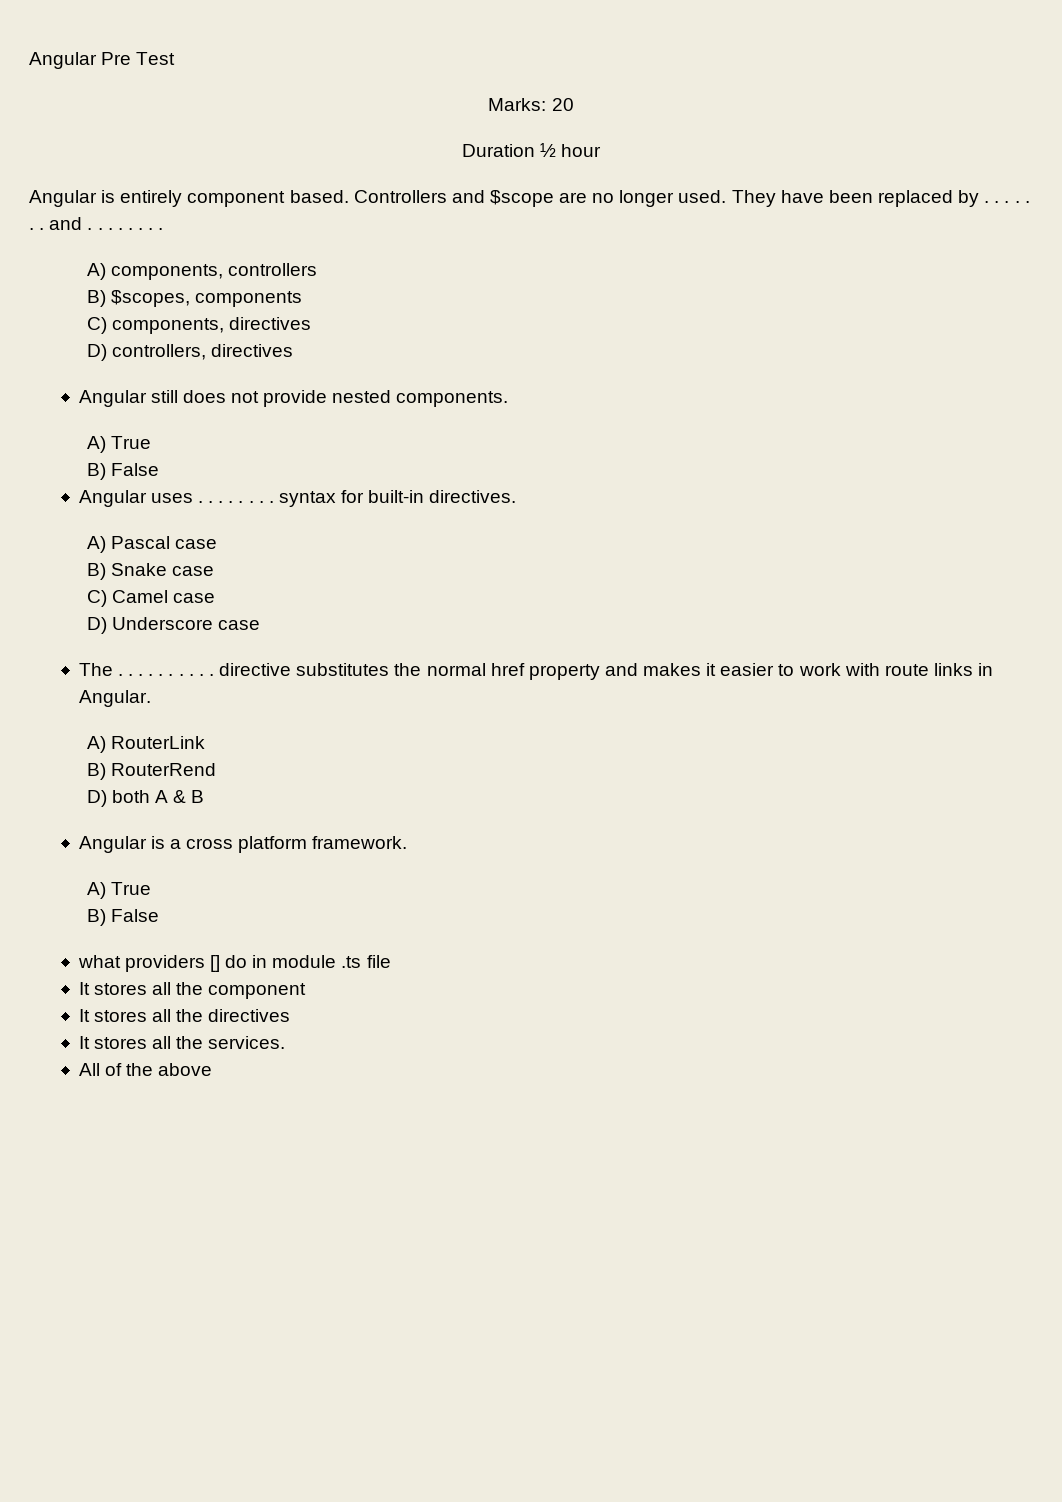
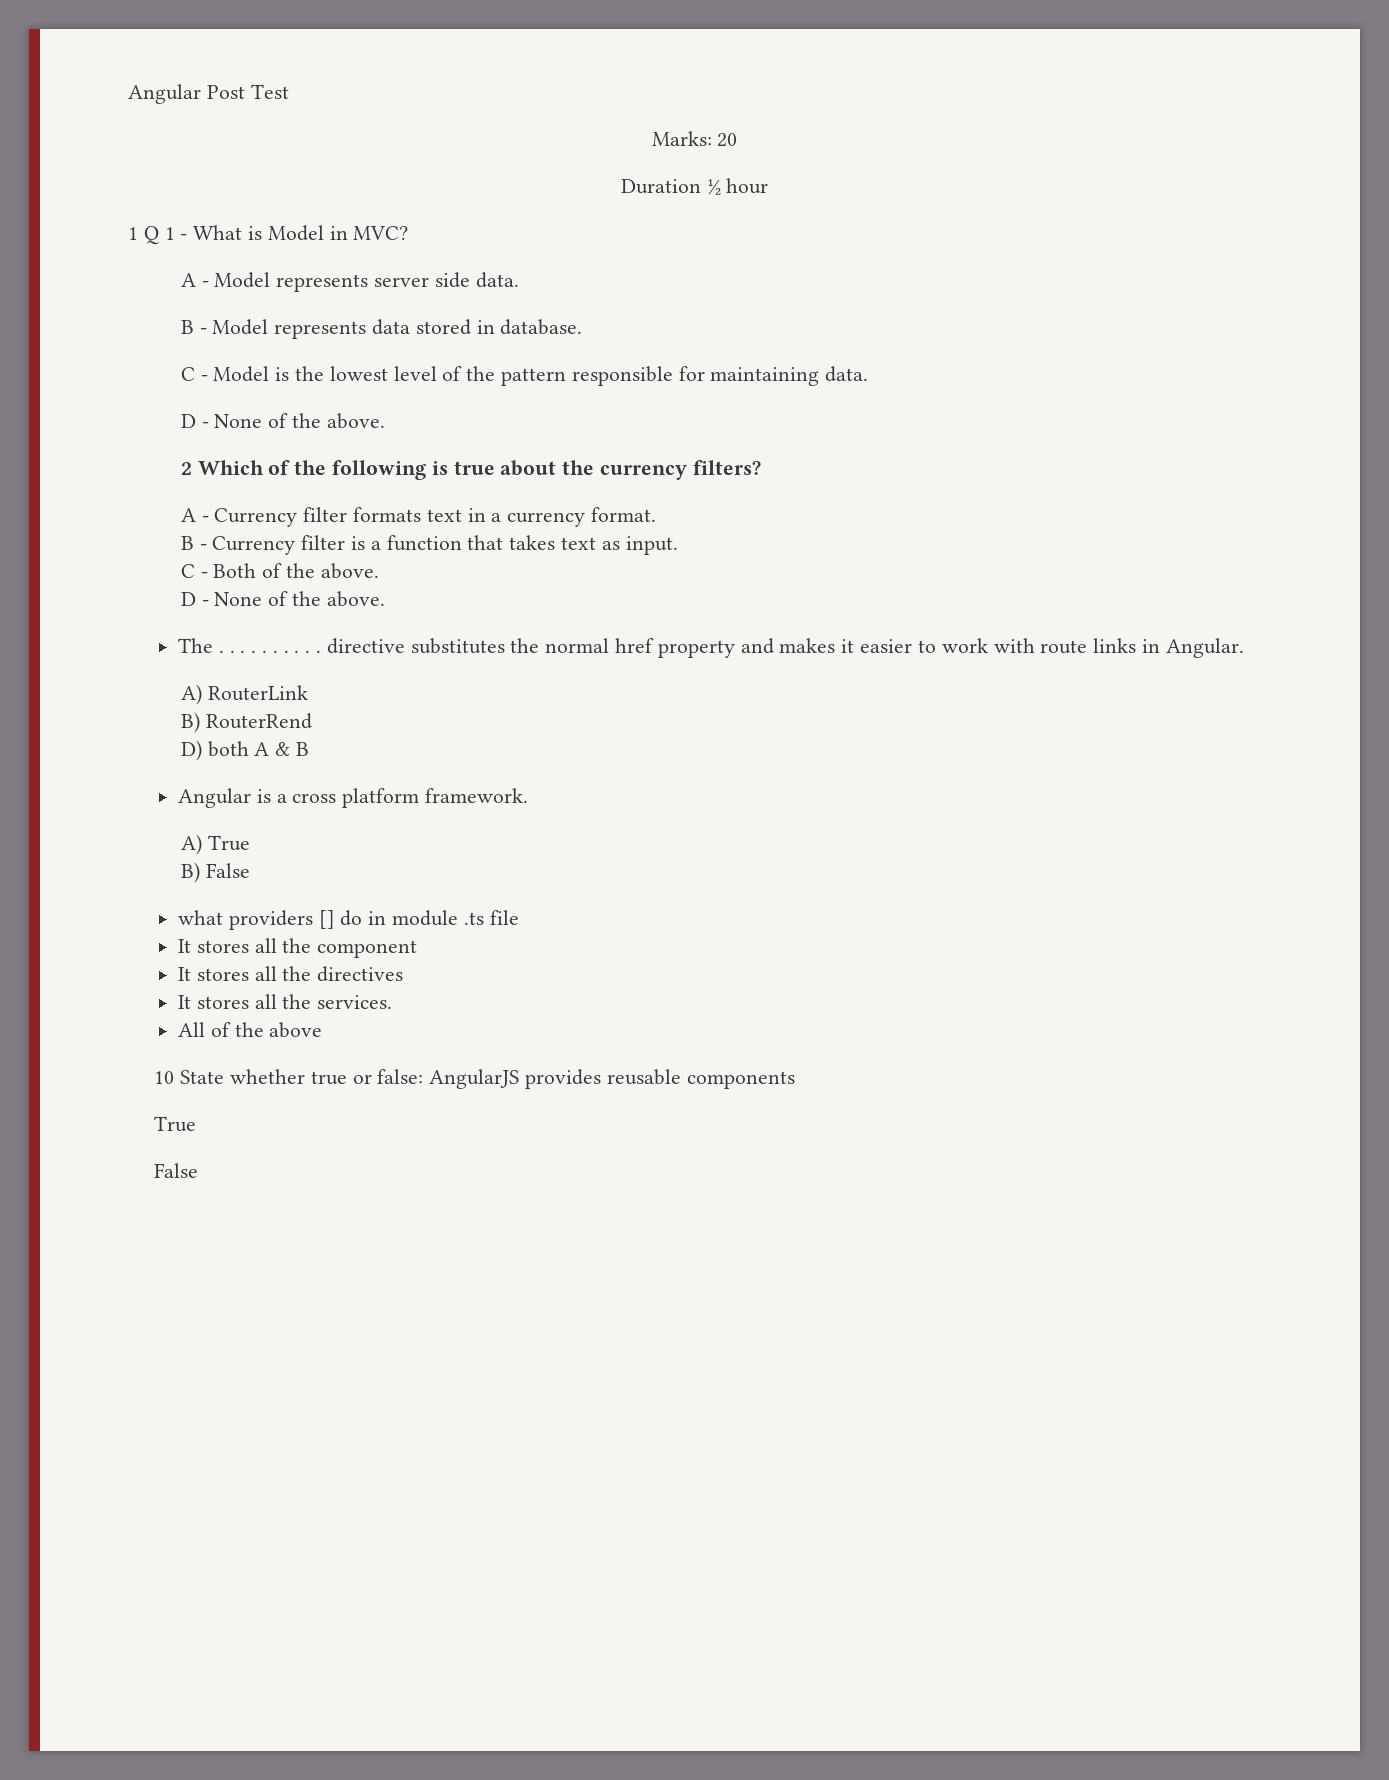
- Angular Pre Test
+ Angular Post Test
- Angular is entirely component based. Controllers and $scope are no longer used. They have been replaced by . . . . . . . and . . . . . . . .
- A) components, controllers
- B) $scopes, components
- C) components, directives
- D) controllers, directives
- Angular still does not provide nested components.
- A) True
- B) False
- Angular uses . . . . . . . . syntax for built-in directives.
- A) Pascal case
- B) Snake case
- C) Camel case
- D) Underscore case
+ 1 Q 1 - What is Model in MVC?
+ A - Model represents server side data.
+ B - Model represents data stored in database.
+ C - Model is the lowest level of the pattern responsible for maintaining data.
+ D - None of the above.
+ 2 Which of the following is true about the currency filters?
+ A - Currency filter formats text in a currency format.
+ B - Currency filter is a function that takes text as input.
+ C - Both of the above.
+ D - None of the above.
+ 10 State whether true or false: AngularJS provides reusable components
+ True
+ False

